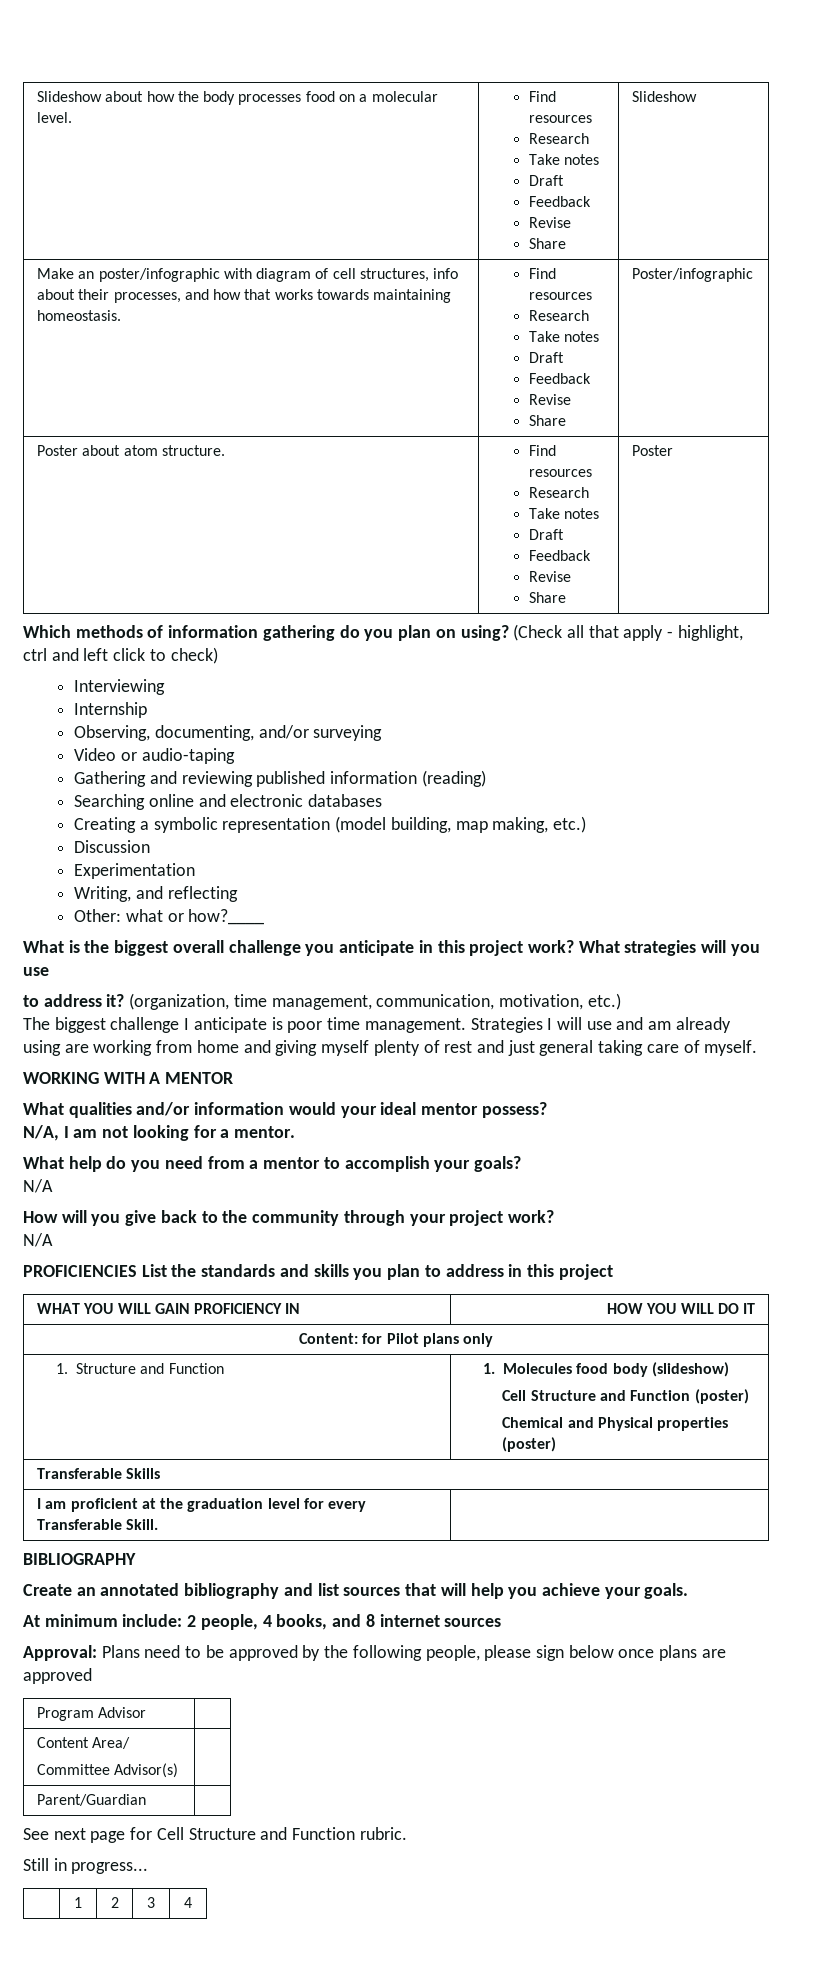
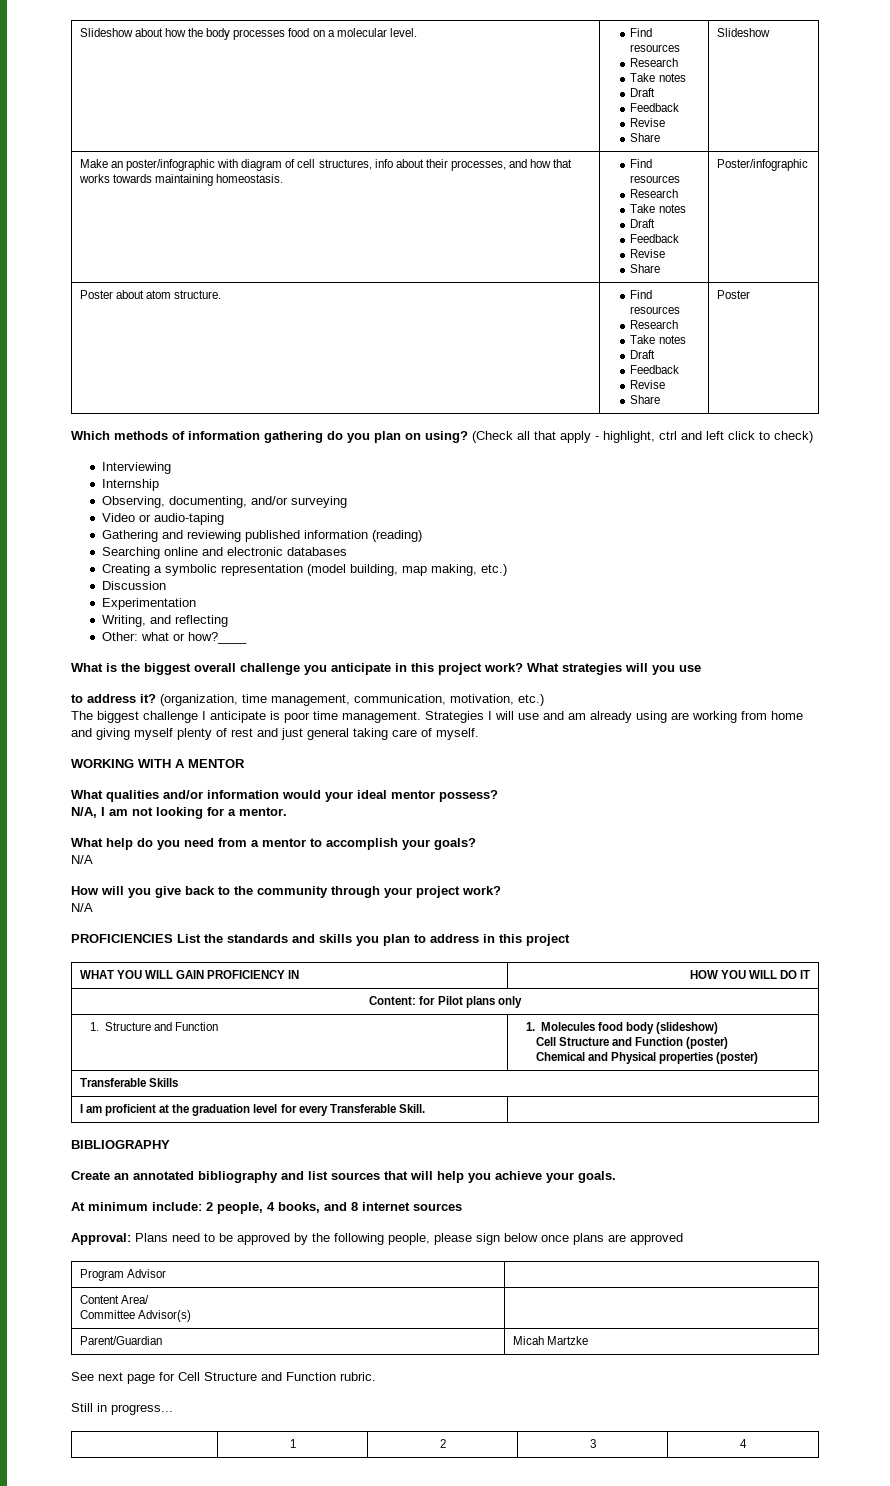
- Parent/Guardian |
+ Parent/Guardian | Micah Martzke

